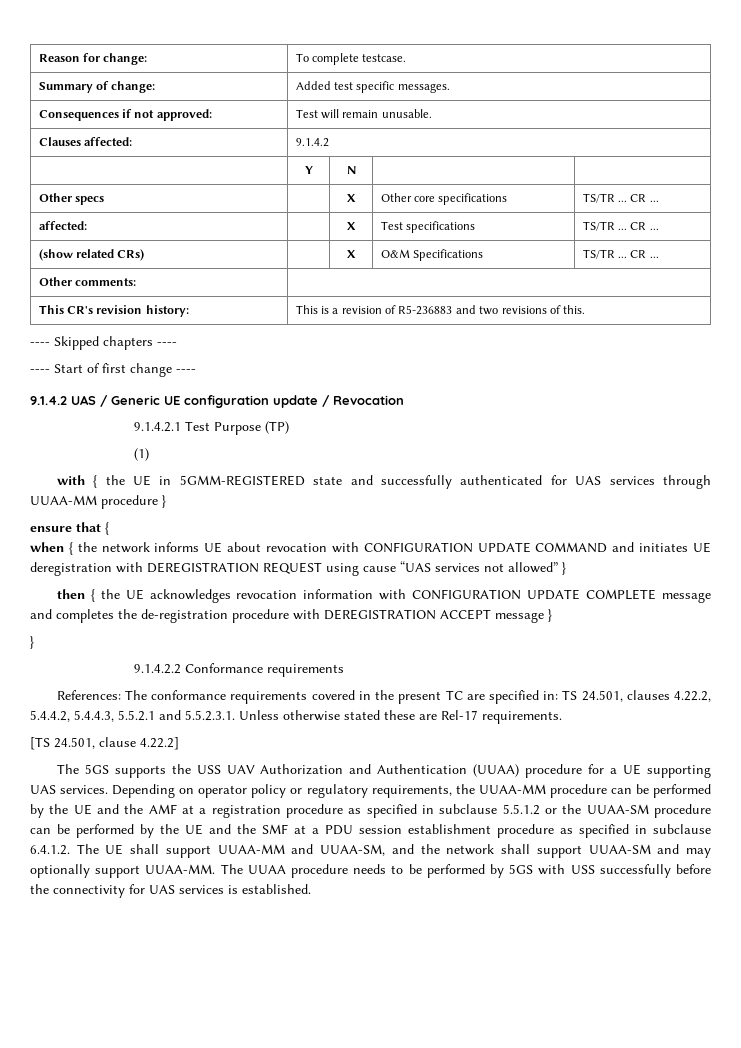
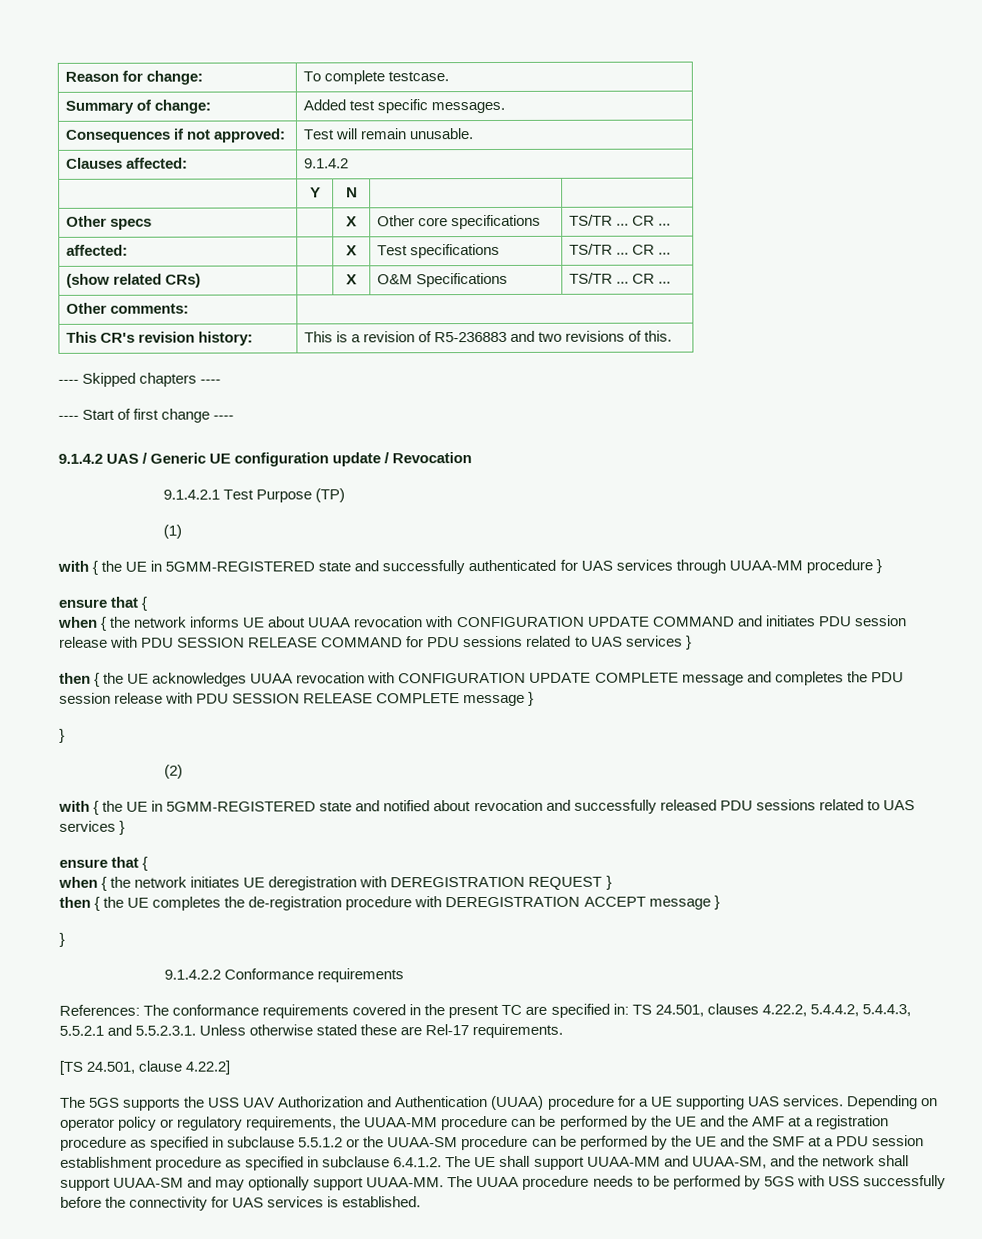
- when { the network informs UE about revocation with CONFIGURATION UPDATE COMMAND and initiates UE deregistration with DEREGISTRATION REQUEST using cause “UAS services not allowed” }
+ when { the network informs UE about UUAA revocation with CONFIGURATION UPDATE COMMAND and initiates PDU session release with PDU SESSION RELEASE COMMAND for PDU sessions related to UAS services }
- then { the UE acknowledges revocation information with CONFIGURATION UPDATE COMPLETE message and completes the de-registration procedure with DEREGISTRATION ACCEPT message }
+ then { the UE acknowledges UUAA revocation with CONFIGURATION UPDATE COMPLETE message and completes the PDU session release with PDU SESSION RELEASE COMPLETE message }
+ }
+ (2)
+ with { the UE in 5GMM-REGISTERED state and notified about revocation and successfully released PDU sessions related to UAS services }
+ ensure that {
+ when { the network initiates UE deregistration with DEREGISTRATION REQUEST }
+ then { the UE completes the de-registration procedure with DEREGISTRATION ACCEPT message }

